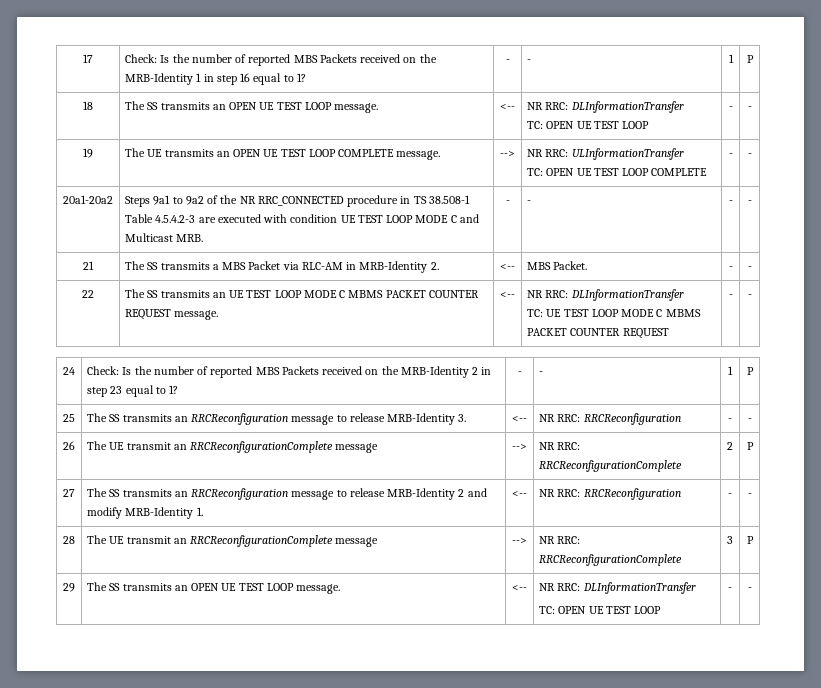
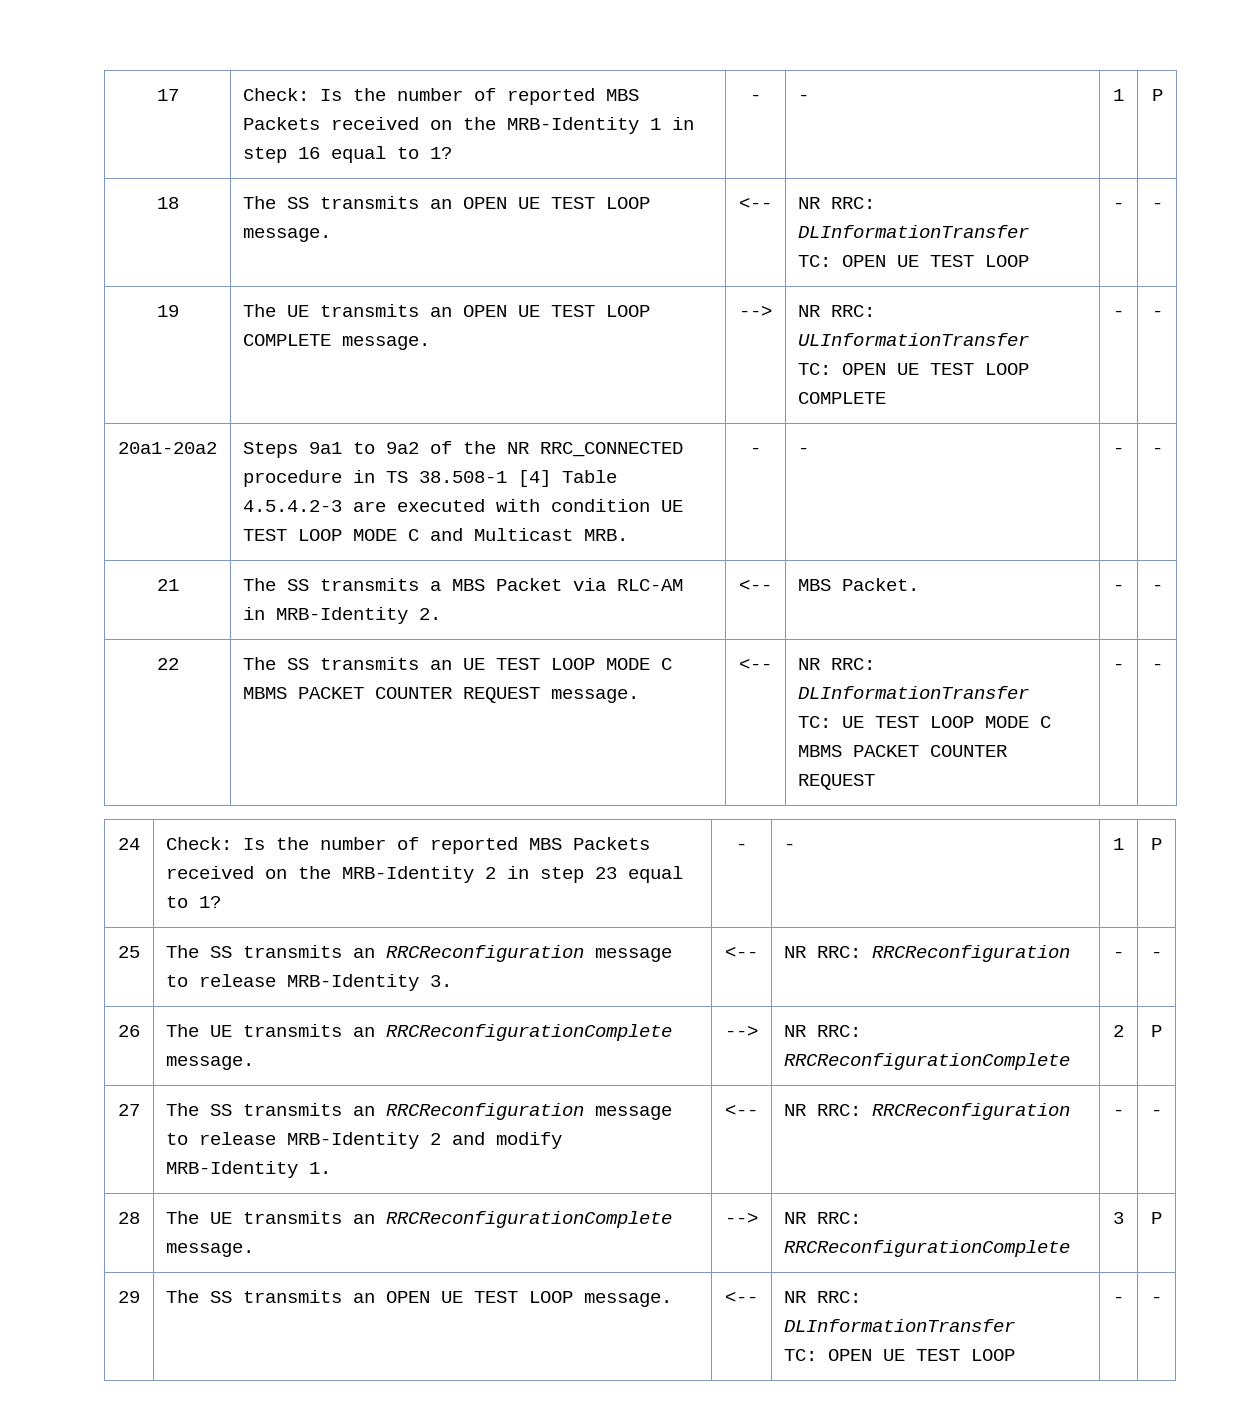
- 20a1-20a2 | Steps 9a1 to 9a2 of the NR RRC_CONNECTED procedure in TS 38.508-1 Table 4.5.4.2-3 are executed with condition UE TEST LOOP MODE C and Multicast MRB. | - | - | - | -
+ 20a1-20a2 | Steps 9a1 to 9a2 of the NR RRC_CONNECTED procedure in TS 38.508-1 [4] Table 4.5.4.2-3 are executed with condition UE TEST LOOP MODE C and Multicast MRB. | - | - | - | -
- 26 | The UE transmit an RRCReconfigurationComplete message | --> | NR RRC: RRCReconfigurationComplete | 2 | P
+ 26 | The UE transmits an RRCReconfigurationComplete message. | --> | NR RRC: RRCReconfigurationComplete | 2 | P
- 28 | The UE transmit an RRCReconfigurationComplete message | --> | NR RRC: RRCReconfigurationComplete | 3 | P
+ 28 | The UE transmits an RRCReconfigurationComplete message. | --> | NR RRC: RRCReconfigurationComplete | 3 | P

